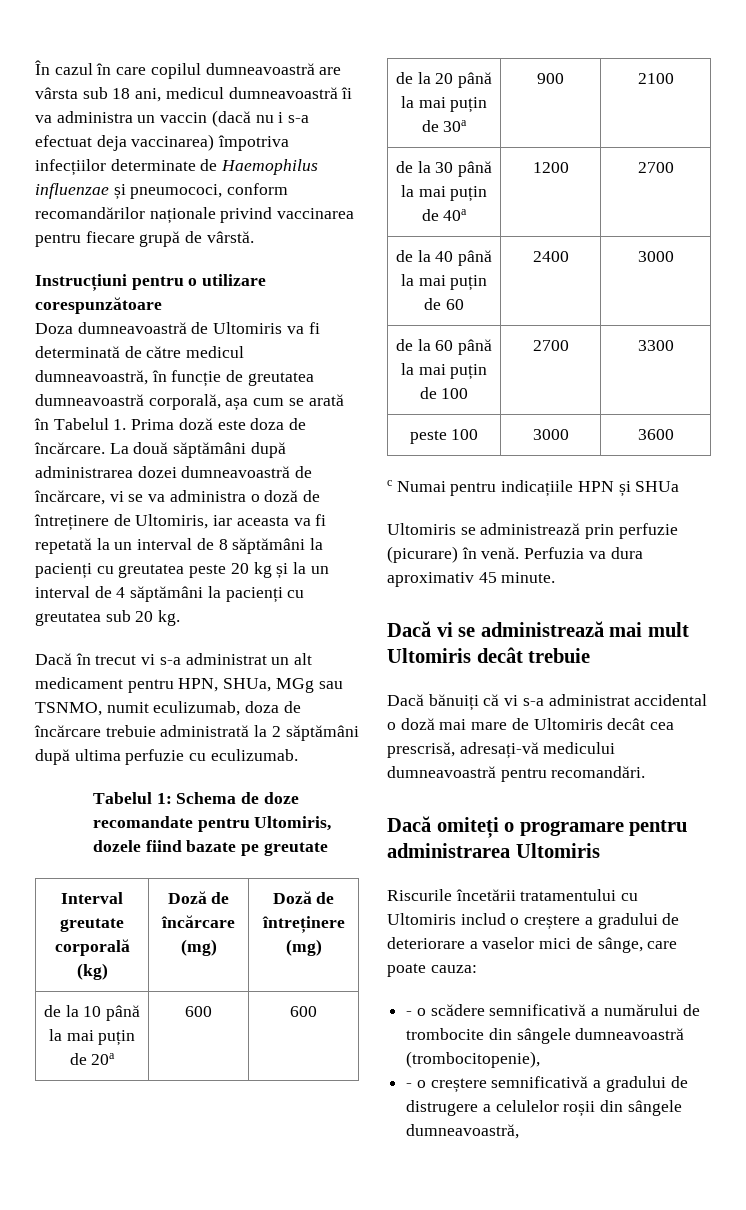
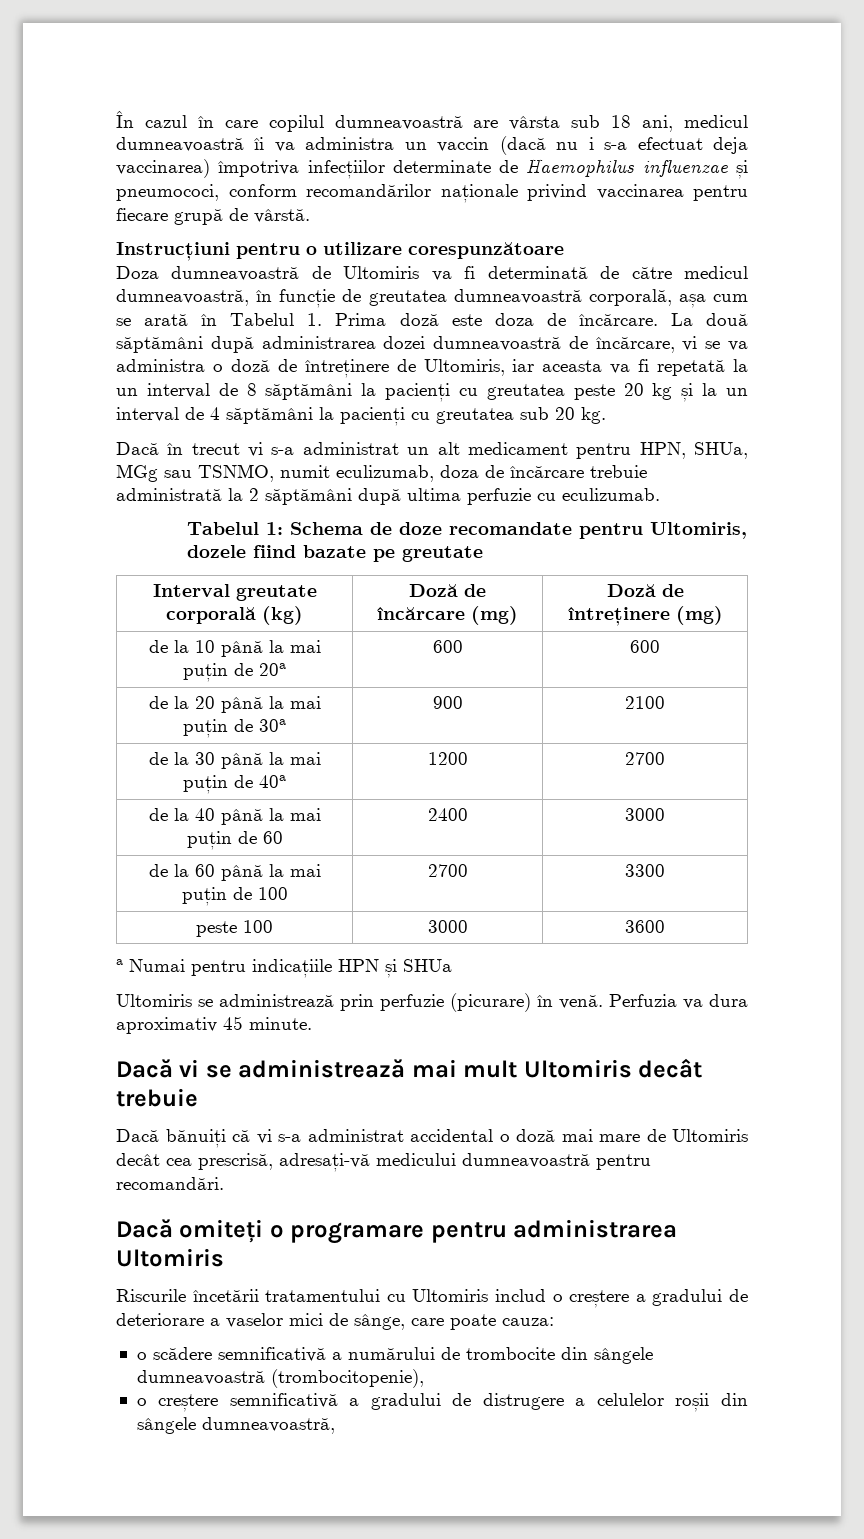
- c Numai pentru indicațiile HPN și SHUa
+ a Numai pentru indicațiile HPN și SHUa
- - o scădere semnificativă a numărului de trombocite din sângele dumneavoastră (trombocitopenie),
+ o scădere semnificativă a numărului de trombocite din sângele dumneavoastră (trombocitopenie),
- - o creștere semnificativă a gradului de distrugere a celulelor roșii din sângele dumneavoastră,
+ o creștere semnificativă a gradului de distrugere a celulelor roșii din sângele dumneavoastră,

